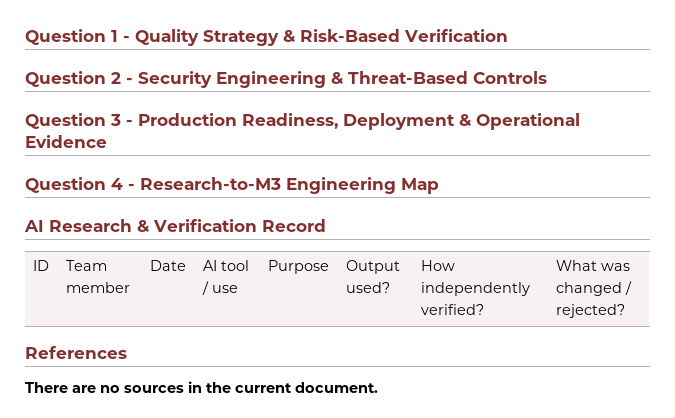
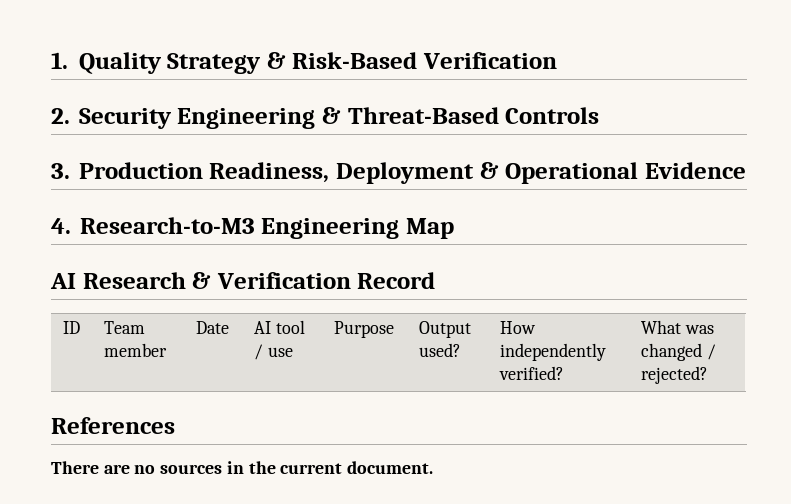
- Question 1 - Quality Strategy & Risk-Based Verification
+ 1. Quality Strategy & Risk-Based Verification
- Question 2 - Security Engineering & Threat-Based Controls
+ 2. Security Engineering & Threat-Based Controls
- Question 3 - Production Readiness, Deployment & Operational Evidence
+ 3. Production Readiness, Deployment & Operational Evidence
- Question 4 - Research-to-M3 Engineering Map
+ 4. Research-to-M3 Engineering Map

